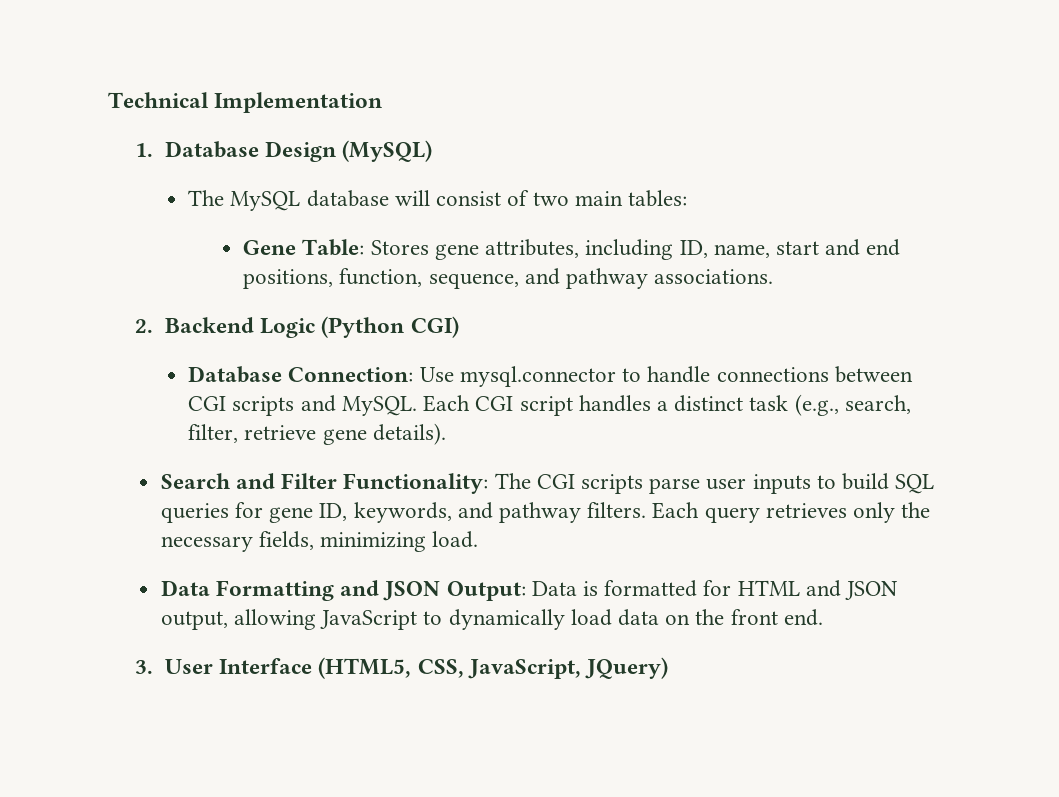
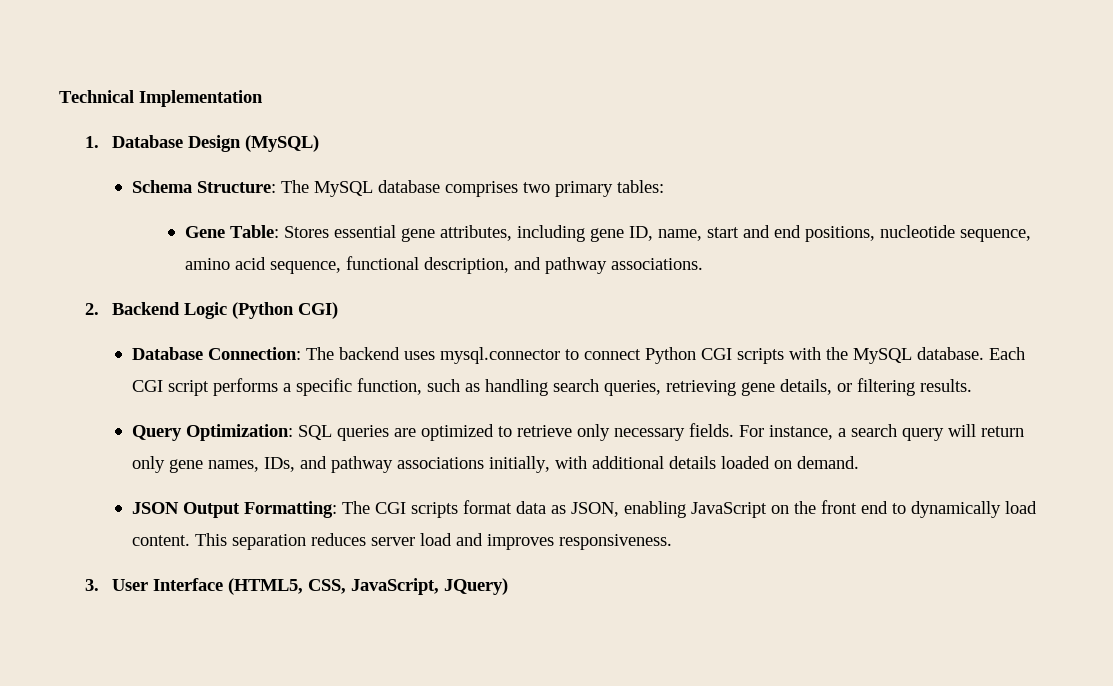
- The MySQL database will consist of two main tables:
+ Schema Structure: The MySQL database comprises two primary tables:
- Gene Table: Stores gene attributes, including ID, name, start and end positions, function, sequence, and pathway associations.
+ Gene Table: Stores essential gene attributes, including gene ID, name, start and end positions, nucleotide sequence, amino acid sequence, functional description, and pathway associations.
- Database Connection: Use mysql.connector to handle connections between CGI scripts and MySQL. Each CGI script handles a distinct task (e.g., search, filter, retrieve gene details).
- Search and Filter Functionality: The CGI scripts parse user inputs to build SQL queries for gene ID, keywords, and pathway filters. Each query retrieves only the necessary fields, minimizing load.
- Data Formatting and JSON Output: Data is formatted for HTML and JSON output, allowing JavaScript to dynamically load data on the front end.
+ Database Connection: The backend uses mysql.connector to connect Python CGI scripts with the MySQL database. Each CGI script performs a specific function, such as handling search queries, retrieving gene details, or filtering results.
+ Query Optimization: SQL queries are optimized to retrieve only necessary fields. For instance, a search query will return only gene names, IDs, and pathway associations initially, with additional details loaded on demand.
+ JSON Output Formatting: The CGI scripts format data as JSON, enabling JavaScript on the front end to dynamically load content. This separation reduces server load and improves responsiveness.

